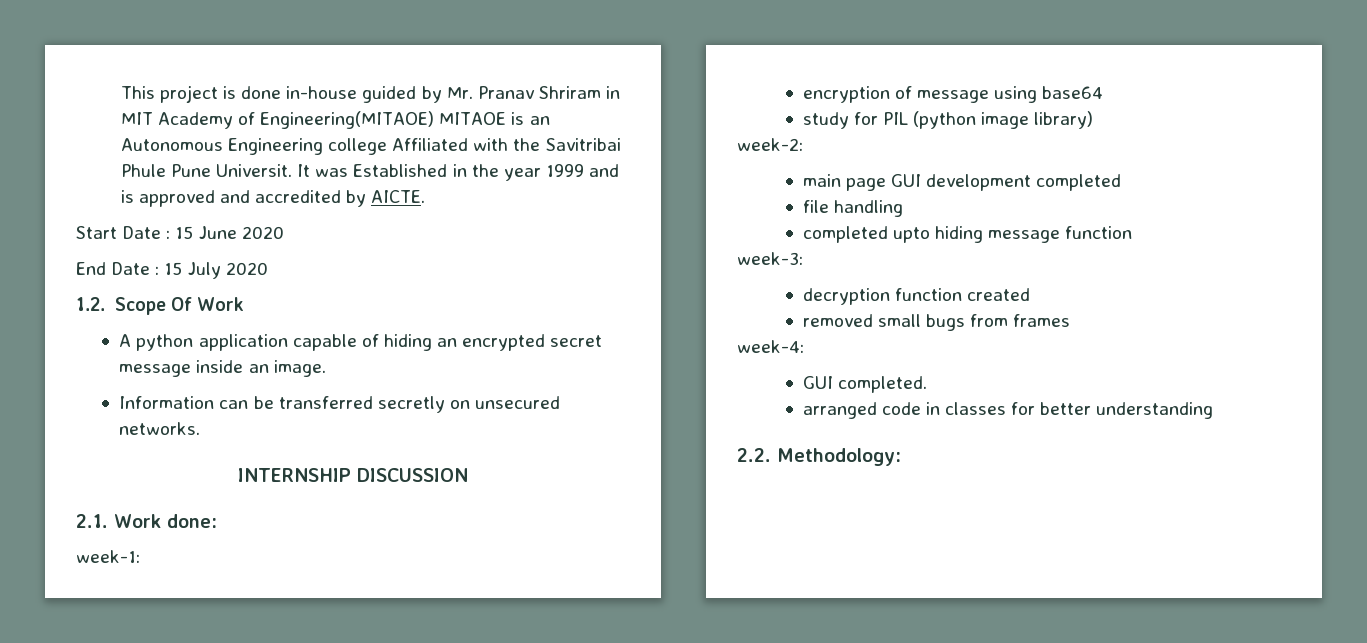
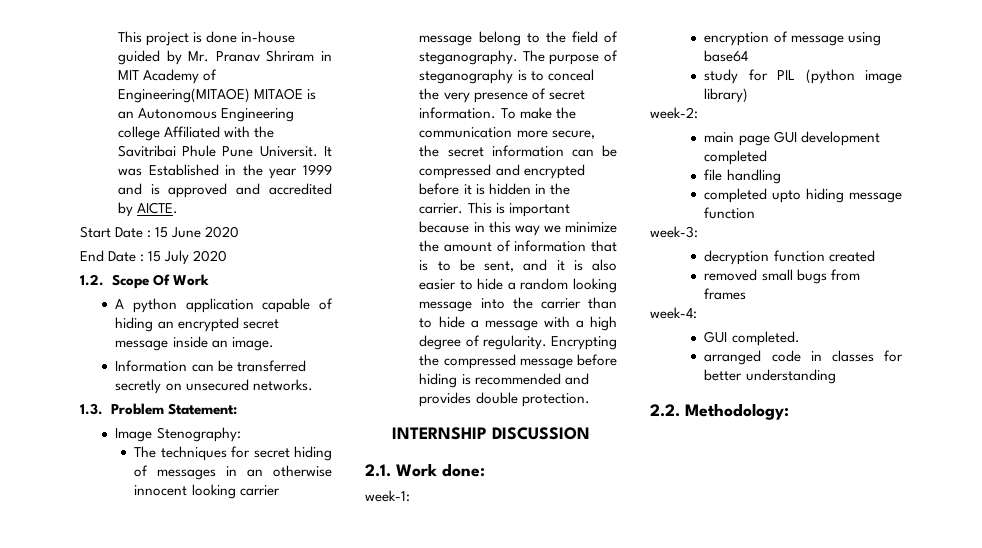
+ 1.3. Problem Statement:
+ Image Stenography:
+ The techniques for secret hiding of messages in an otherwise innocent looking carrier message belong to the field of steganography. The purpose of steganography is to conceal the very presence of secret information. To make the communication more secure, the secret information can be compressed and encrypted before it is hidden in the carrier. This is important because in this way we minimize the amount of information that is to be sent, and it is also easier to hide a random looking message into the carrier than to hide a message with a high degree of regularity. Encrypting the compressed message before hiding is recommended and provides double protection.

